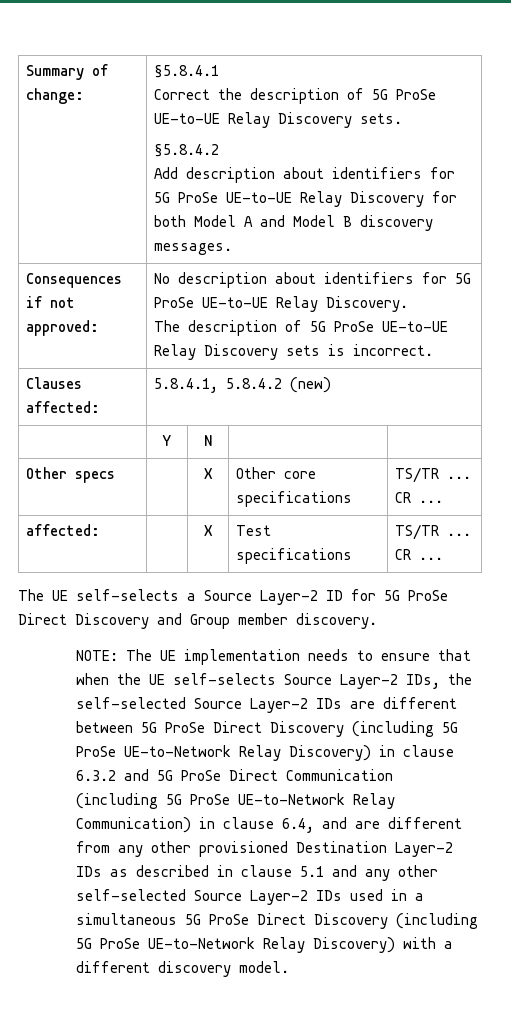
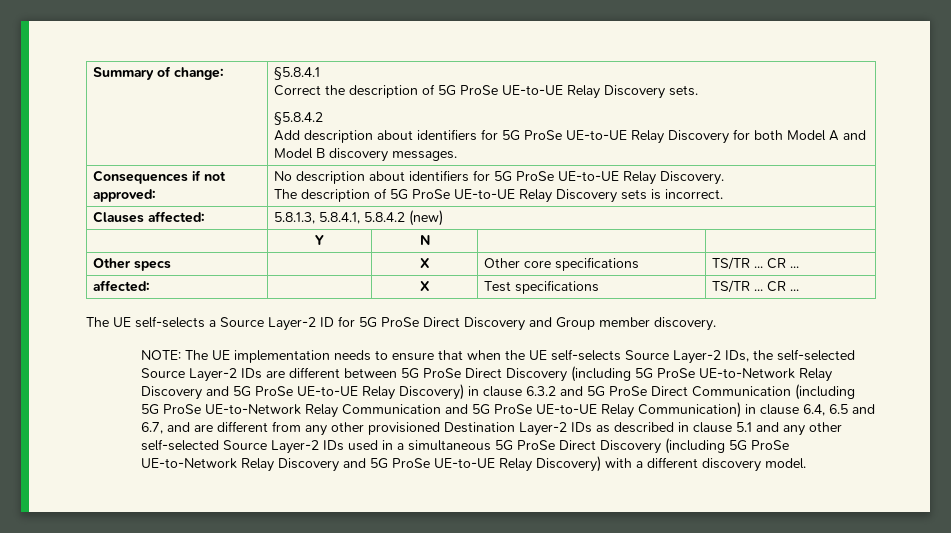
- Clauses affected: | 5.8.4.1, 5.8.4.2 (new)
+ Clauses affected: | 5.8.1.3, 5.8.4.1, 5.8.4.2 (new)
- The UE implementation needs to ensure that when the UE self-selects Source Layer-2 IDs, the self-selected Source Layer-2 IDs are different between 5G ProSe Direct Discovery (including 5G ProSe UE-to-Network Relay Discovery) in clause 6.3.2 and 5G ProSe Direct Communication (including 5G ProSe UE-to-Network Relay Communication) in clause 6.4, and are different from any other provisioned Destination Layer-2 IDs as described in clause 5.1 and any other self-selected Source Layer-2 IDs used in a simultaneous 5G ProSe Direct Discovery (including 5G ProSe UE-to-Network Relay Discovery) with a different discovery model.
+ The UE implementation needs to ensure that when the UE self-selects Source Layer-2 IDs, the self-selected Source Layer-2 IDs are different between 5G ProSe Direct Discovery (including 5G ProSe UE-to-Network Relay Discovery and 5G ProSe UE-to-UE Relay Discovery) in clause 6.3.2 and 5G ProSe Direct Communication (including 5G ProSe UE-to-Network Relay Communication and 5G ProSe UE-to-UE Relay Communication) in clause 6.4, 6.5 and 6.7, and are different from any other provisioned Destination Layer-2 IDs as described in clause 5.1 and any other self-selected Source Layer-2 IDs used in a simultaneous 5G ProSe Direct Discovery (including 5G ProSe UE-to-Network Relay Discovery and 5G ProSe UE-to-UE Relay Discovery) with a different discovery model.

